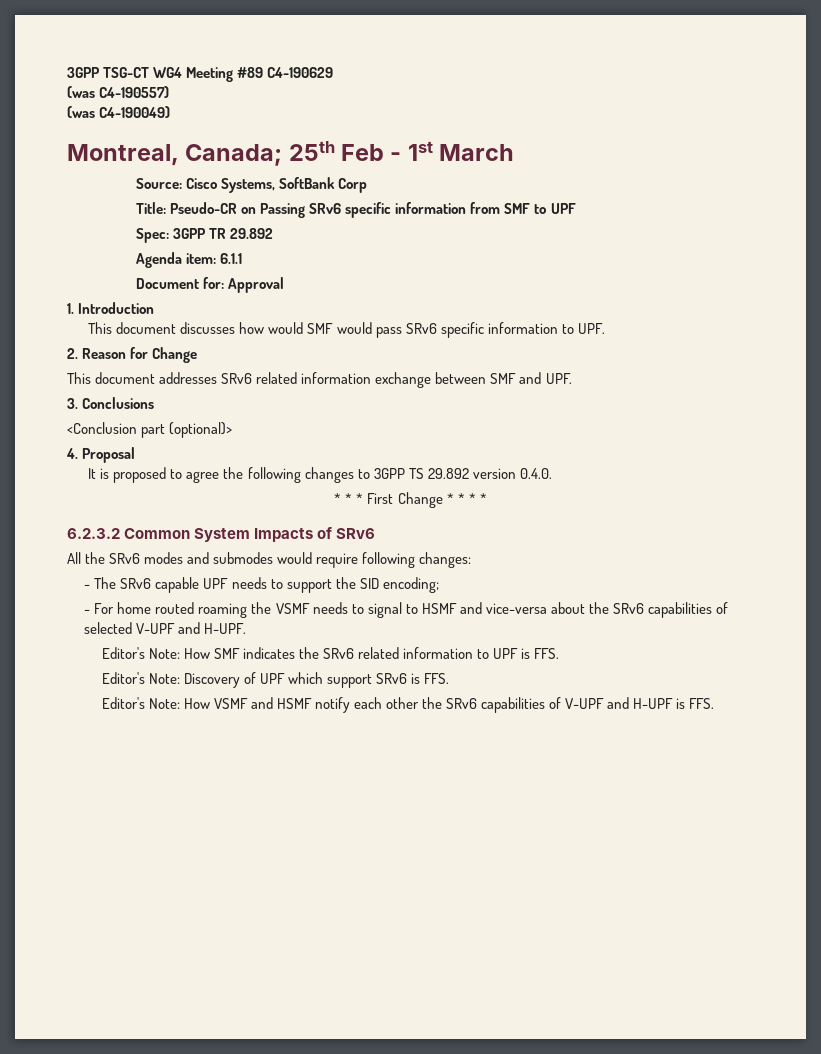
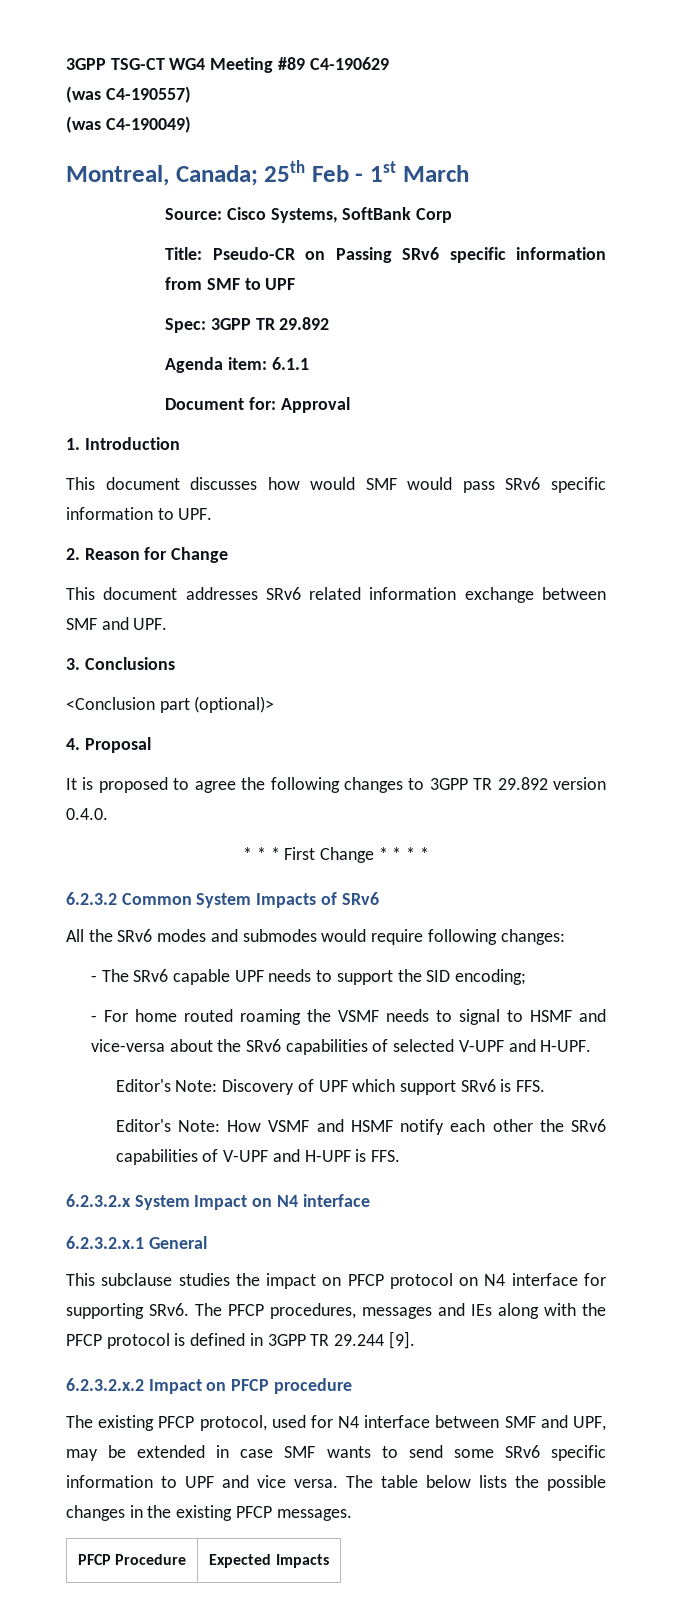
- It is proposed to agree the following changes to 3GPP TS 29.892 version 0.4.0.
+ It is proposed to agree the following changes to 3GPP TR 29.892 version 0.4.0.
- Editor's Note: How SMF indicates the SRv6 related information to UPF is FFS.
+ 6.2.3.2.x System Impact on N4 interface
+ 6.2.3.2.x.1 General
+ This subclause studies the impact on PFCP protocol on N4 interface for supporting SRv6. The PFCP procedures, messages and IEs along with the PFCP protocol is defined in 3GPP TR 29.244 [9].
+ 6.2.3.2.x.2 Impact on PFCP procedure
+ The existing PFCP protocol, used for N4 interface between SMF and UPF, may be extended in case SMF wants to send some SRv6 specific information to UPF and vice versa. The table below lists the possible changes in the existing PFCP messages.
+ PFCP Procedure | Expected Impacts

